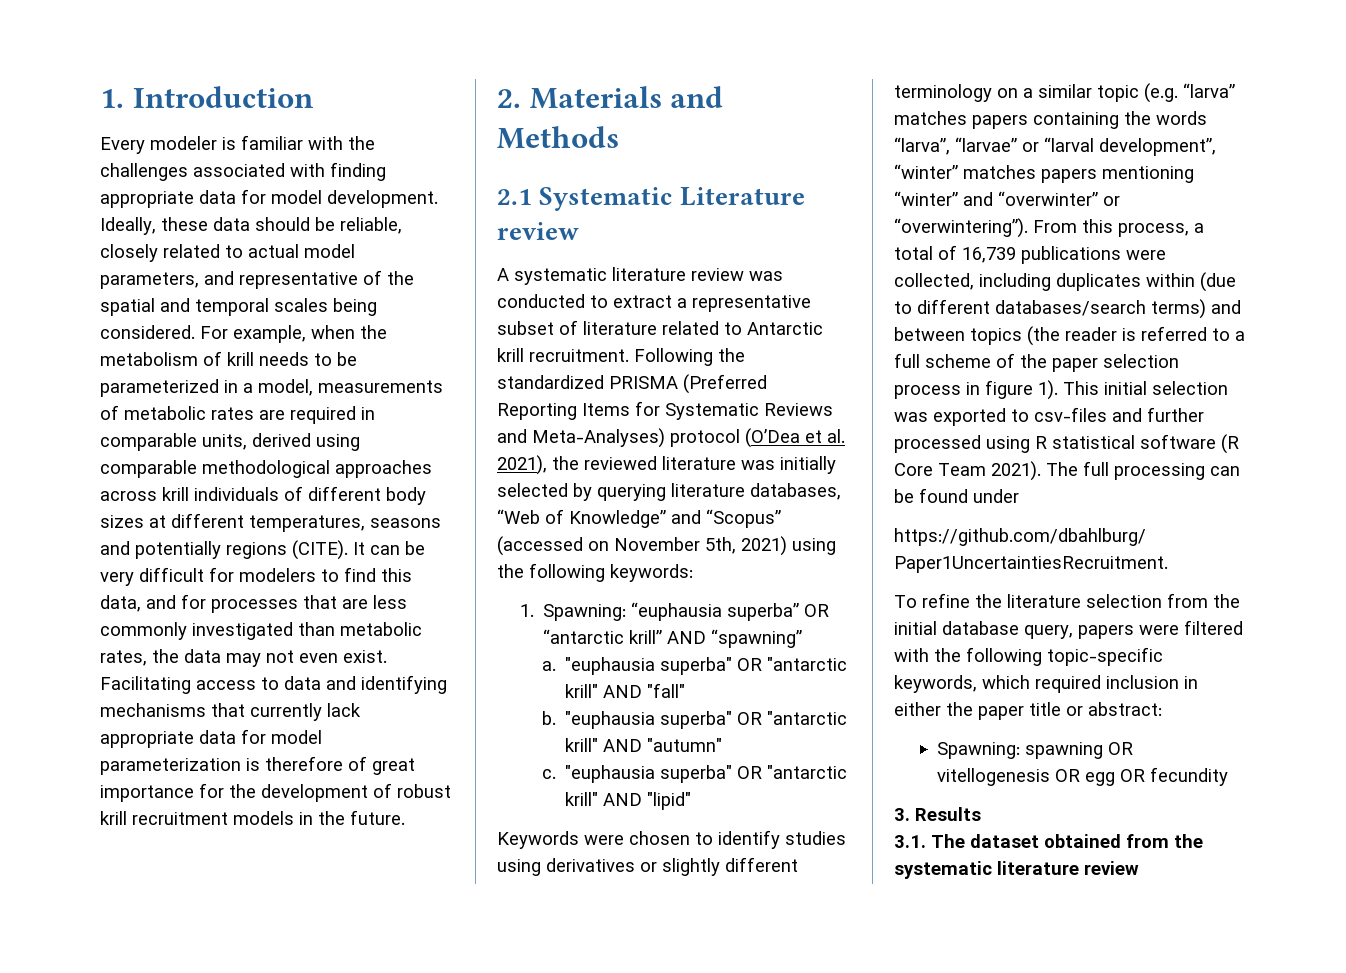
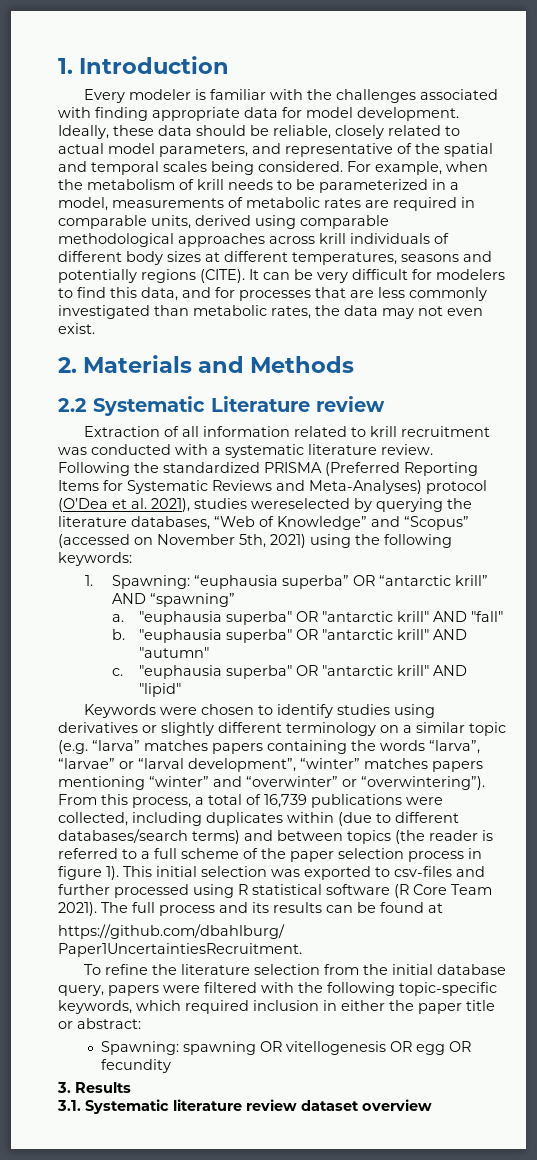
- Facilitating access to data and identifying mechanisms that currently lack appropriate data for model parameterization is therefore of great importance for the development of robust krill recruitment models in the future.
- 2.1 Systematic Literature review
+ 2.2 Systematic Literature review
- A systematic literature review was conducted to extract a representative subset of literature related to Antarctic krill recruitment.
+ Extraction of all information related to krill recruitment was conducted with a systematic literature review.
- Following the standardized PRISMA (Preferred Reporting Items for Systematic Reviews and Meta-Analyses) protocol (O’Dea et al. 2021), the reviewed literature was initially selected by querying literature databases, “Web of Knowledge” and “Scopus” (accessed on November 5th, 2021) using the following keywords:
+ Following the standardized PRISMA (Preferred Reporting Items for Systematic Reviews and Meta-Analyses) protocol (O’Dea et al. 2021), studies wereselected by querying the literature databases, “Web of Knowledge” and “Scopus” (accessed on November 5th, 2021) using the following keywords:
- The full processing can be found under
+ The full process and its results can be found at
- 3.1. The dataset obtained from the systematic literature review
+ 3.1. Systematic literature review dataset overview

